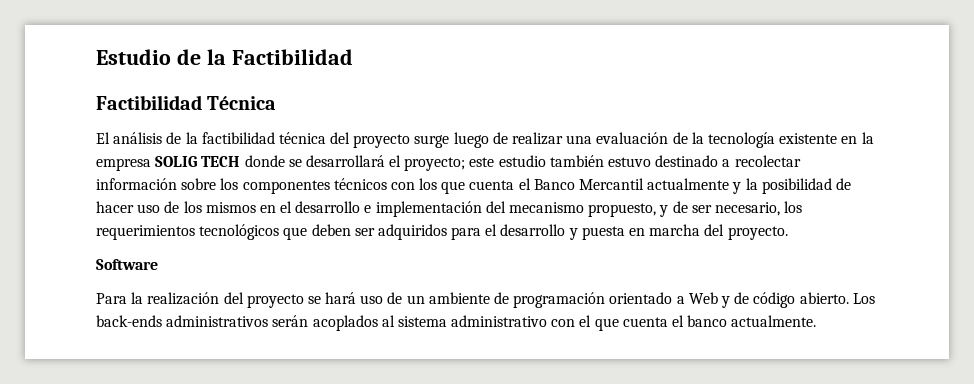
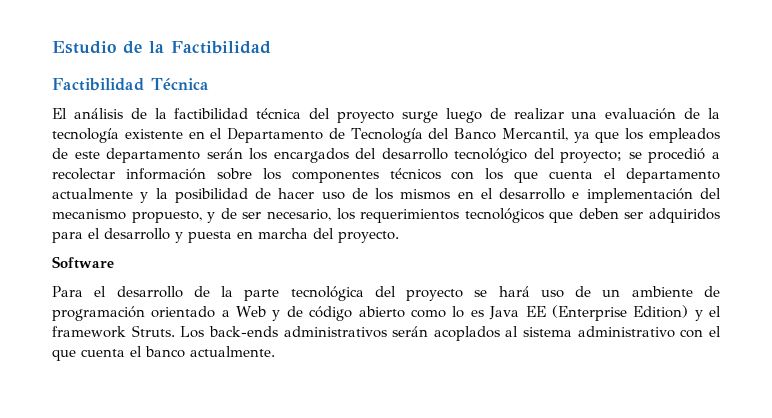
- El análisis de la factibilidad técnica del proyecto surge luego de realizar una evaluación de la tecnología existente en la empresa SOLIG TECH donde se desarrollará el proyecto; este estudio también estuvo destinado a recolectar información sobre los componentes técnicos con los que cuenta el Banco Mercantil actualmente y la posibilidad de hacer uso de los mismos en el desarrollo e implementación del mecanismo propuesto, y de ser necesario, los requerimientos tecnológicos que deben ser adquiridos para el desarrollo y puesta en marcha del proyecto.
+ El análisis de la factibilidad técnica del proyecto surge luego de realizar una evaluación de la tecnología existente en el Departamento de Tecnología del Banco Mercantil, ya que los empleados de este departamento serán los encargados del desarrollo tecnológico del proyecto; se procedió a recolectar información sobre los componentes técnicos con los que cuenta el departamento actualmente y la posibilidad de hacer uso de los mismos en el desarrollo e implementación del mecanismo propuesto, y de ser necesario, los requerimientos tecnológicos que deben ser adquiridos para el desarrollo y puesta en marcha del proyecto.
- Para la realización del proyecto se hará uso de un ambiente de programación orientado a Web y de código abierto.
+ Para el desarrollo de la parte tecnológica del proyecto se hará uso de un ambiente de programación orientado a Web y de código abierto como lo es Java EE (Enterprise Edition) y el framework Struts.

